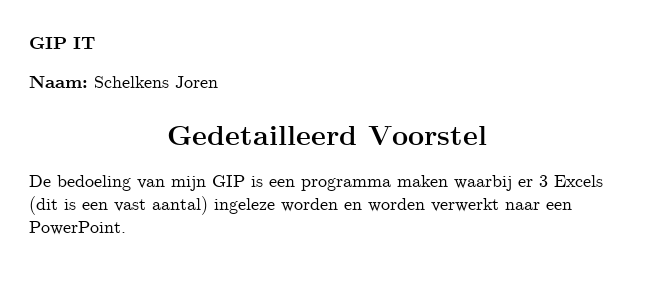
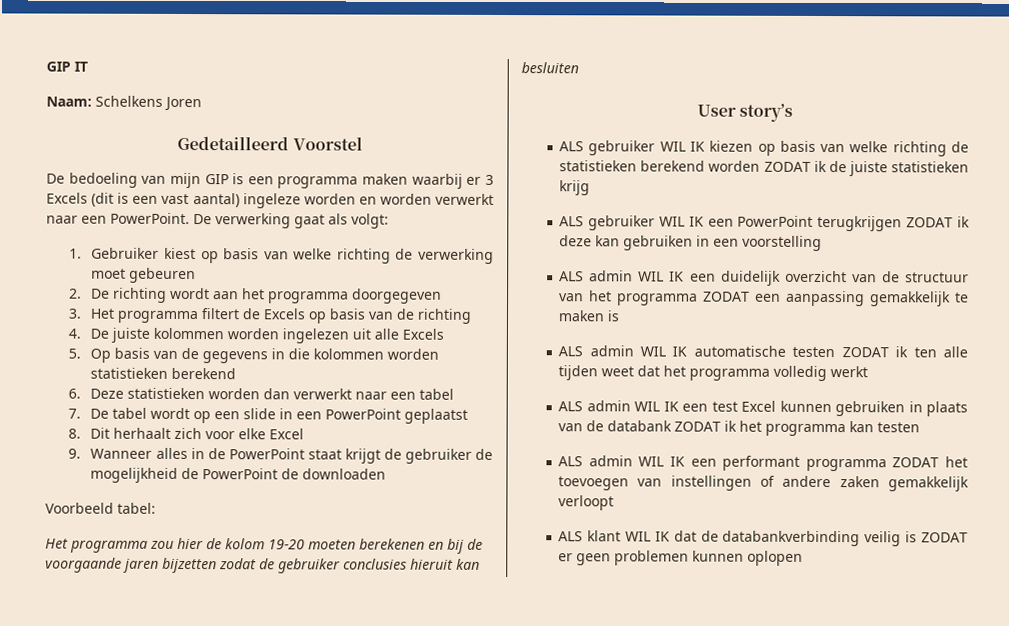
+ De verwerking gaat als volgt:
+ 1. Gebruiker kiest op basis van welke richting de verwerking moet gebeuren
+ 2. De richting wordt aan het programma doorgegeven
+ 3. Het programma filtert de Excels op basis van de richting
+ 4. De juiste kolommen worden ingelezen uit alle Excels
+ 5. Op basis van de gegevens in die kolommen worden statistieken berekend
+ 6. Deze statistieken worden dan verwerkt naar een tabel
+ 7. De tabel wordt op een slide in een PowerPoint geplaatst
+ 8. Dit herhaalt zich voor elke Excel
+ 9. Wanneer alles in de PowerPoint staat krijgt de gebruiker de mogelijkheid de PowerPoint de downloaden
+ Voorbeeld tabel:
+ Het programma zou hier de kolom 19-20 moeten berekenen en bij de voorgaande jaren bijzetten zodat de gebruiker conclusies hieruit kan besluiten
+ User story’s
+ ALS gebruiker WIL IK kiezen op basis van welke richting de statistieken berekend worden ZODAT ik de juiste statistieken krijg
+ ALS gebruiker WIL IK een PowerPoint terugkrijgen ZODAT ik deze kan gebruiken in een voorstelling
+ ALS admin WIL IK een duidelijk overzicht van de structuur van het programma ZODAT een aanpassing gemakkelijk te maken is
+ ALS admin WIL IK automatische testen ZODAT ik ten alle tijden weet dat het programma volledig werkt
+ ALS admin WIL IK een test Excel kunnen gebruiken in plaats van de databank ZODAT ik het programma kan testen
+ ALS admin WIL IK een performant programma ZODAT het toevoegen van instellingen of andere zaken gemakkelijk verloopt
+ ALS klant WIL IK dat de databankverbinding veilig is ZODAT er geen problemen kunnen oplopen

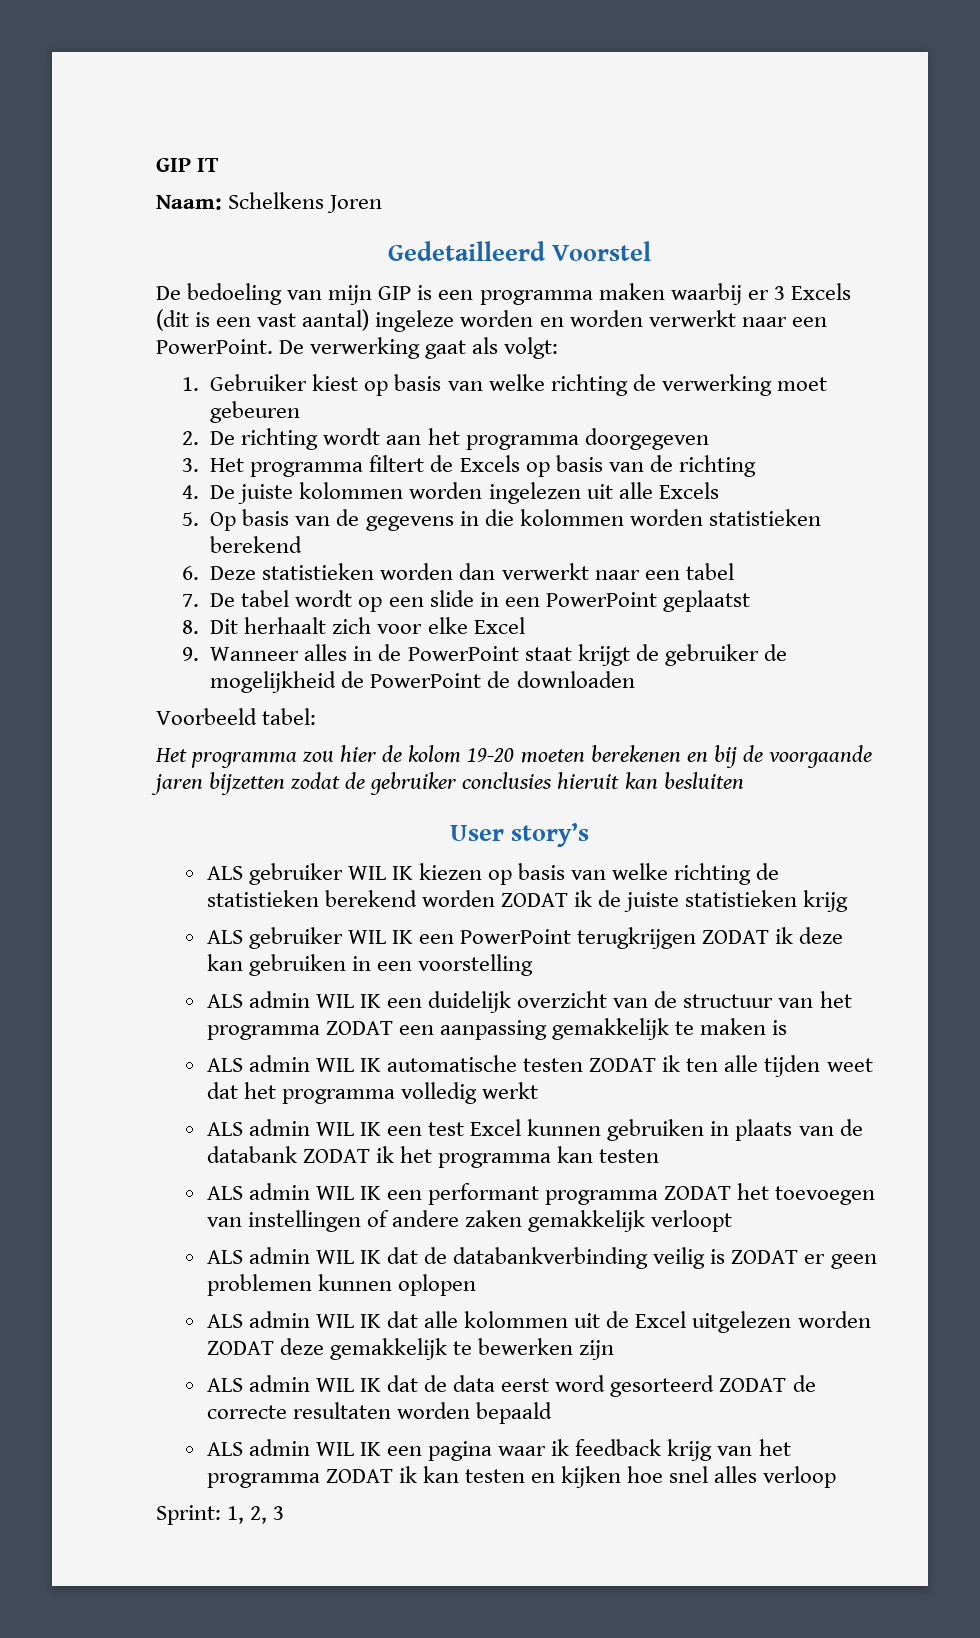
- ALS klant WIL IK dat de databankverbinding veilig is ZODAT er geen problemen kunnen oplopen
+ ALS admin WIL IK dat de databankverbinding veilig is ZODAT er geen problemen kunnen oplopen
+ ALS admin WIL IK dat alle kolommen uit de Excel uitgelezen worden ZODAT deze gemakkelijk te bewerken zijn
+ ALS admin WIL IK dat de data eerst word gesorteerd ZODAT de correcte resultaten worden bepaald
+ ALS admin WIL IK een pagina waar ik feedback krijg van het programma ZODAT ik kan testen en kijken hoe snel alles verloop
+ Sprint: 1, 2, 3

